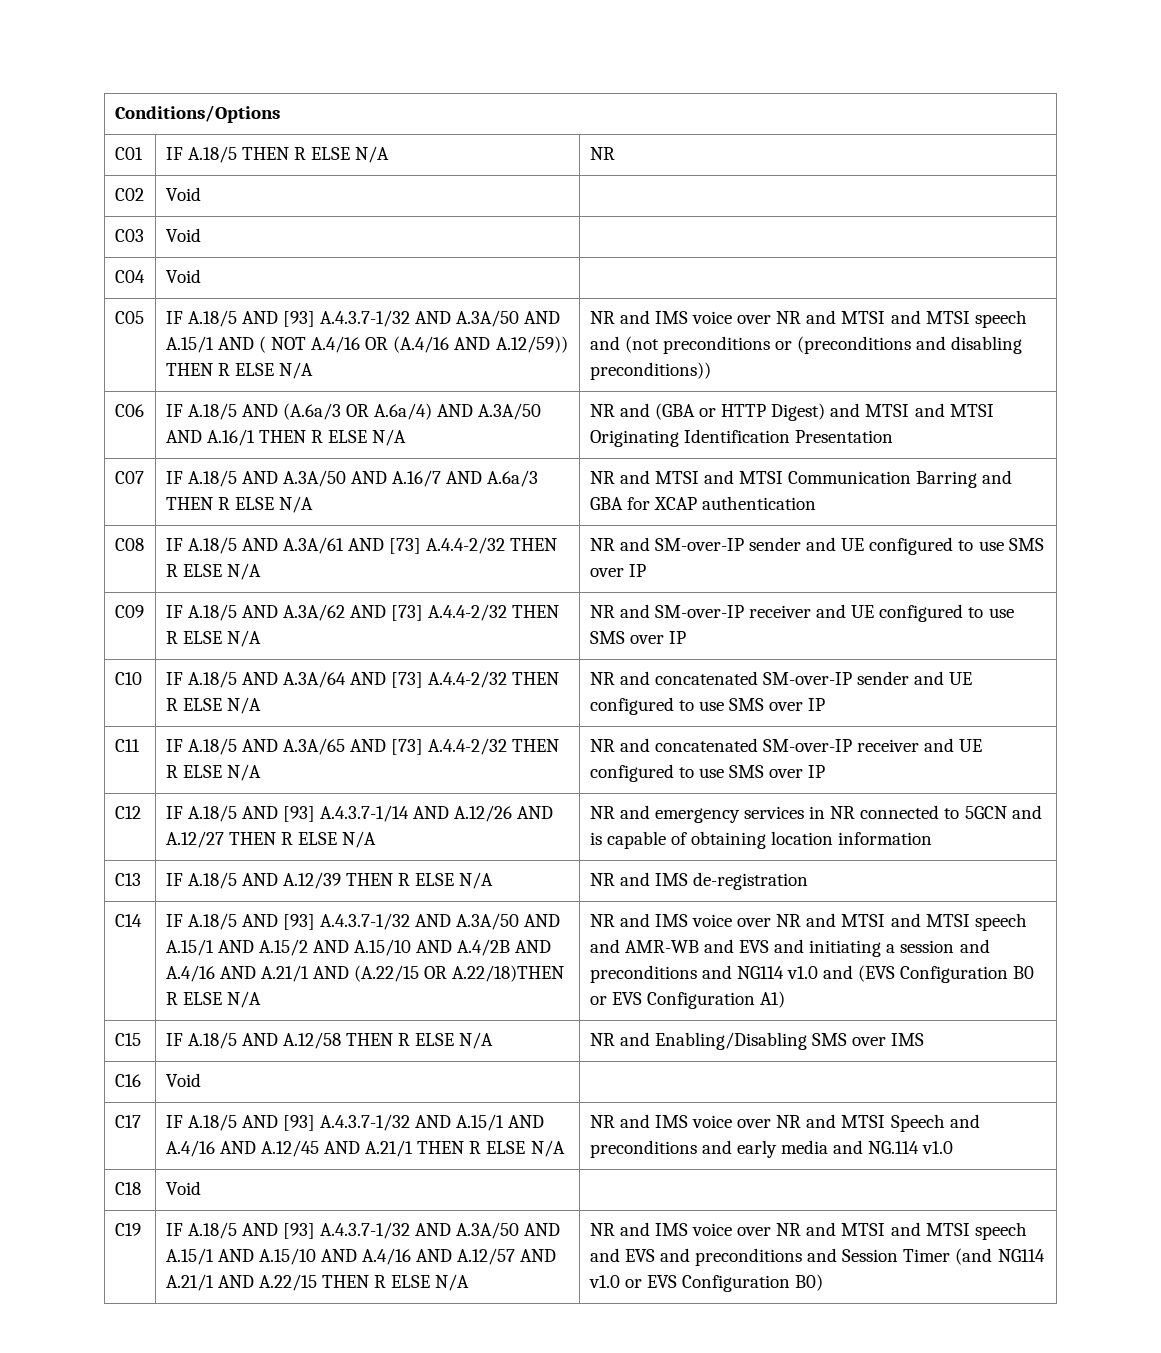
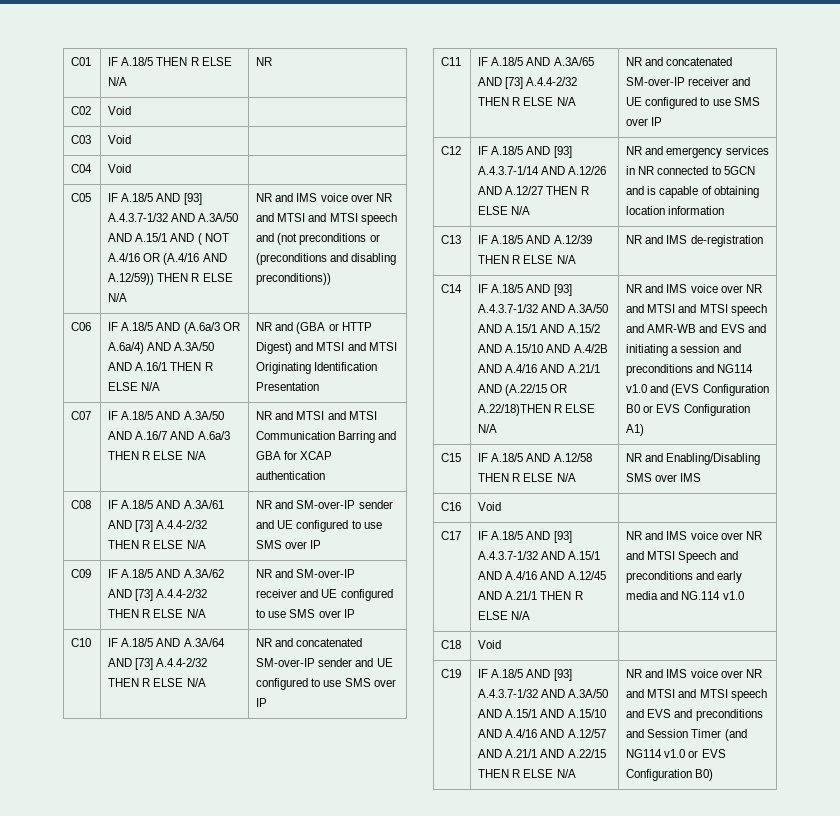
- Conditions/Options

